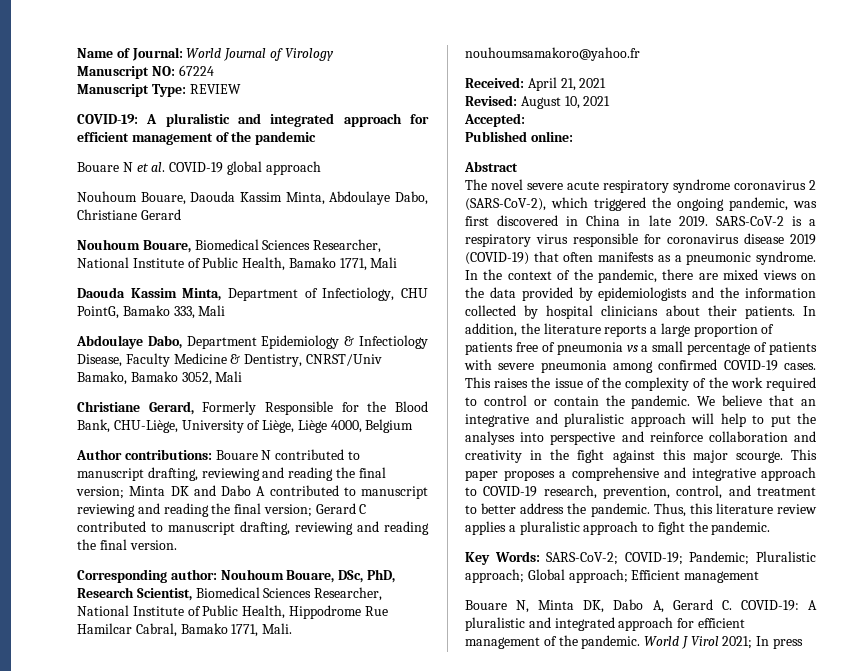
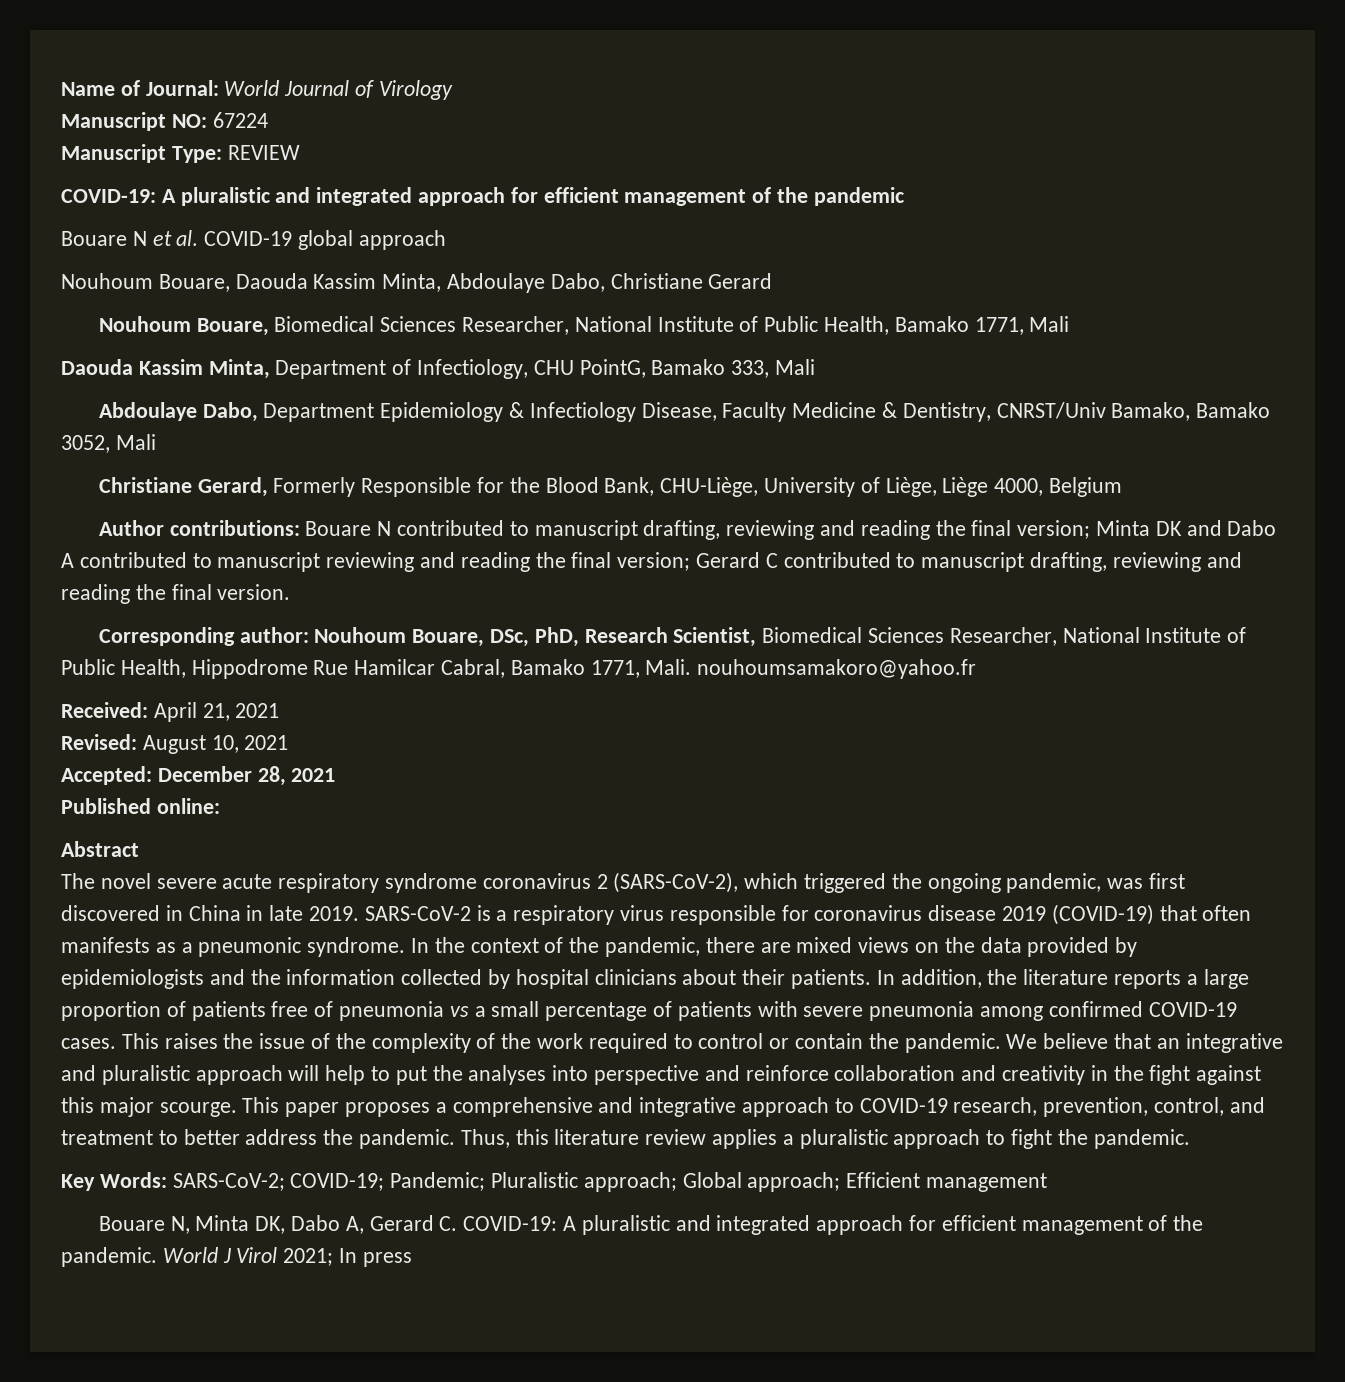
- Accepted:
+ Accepted: December 28, 2021

